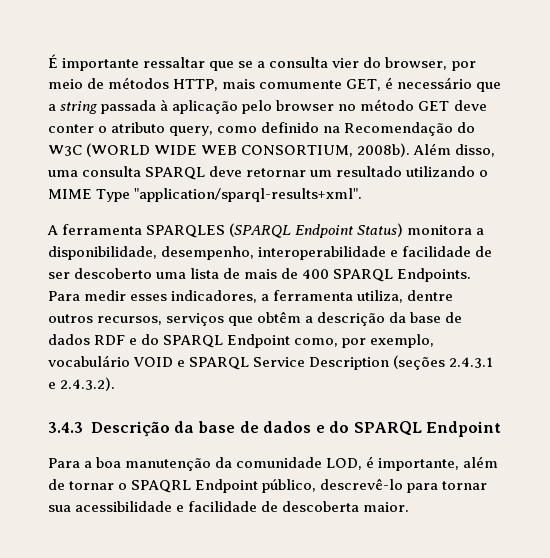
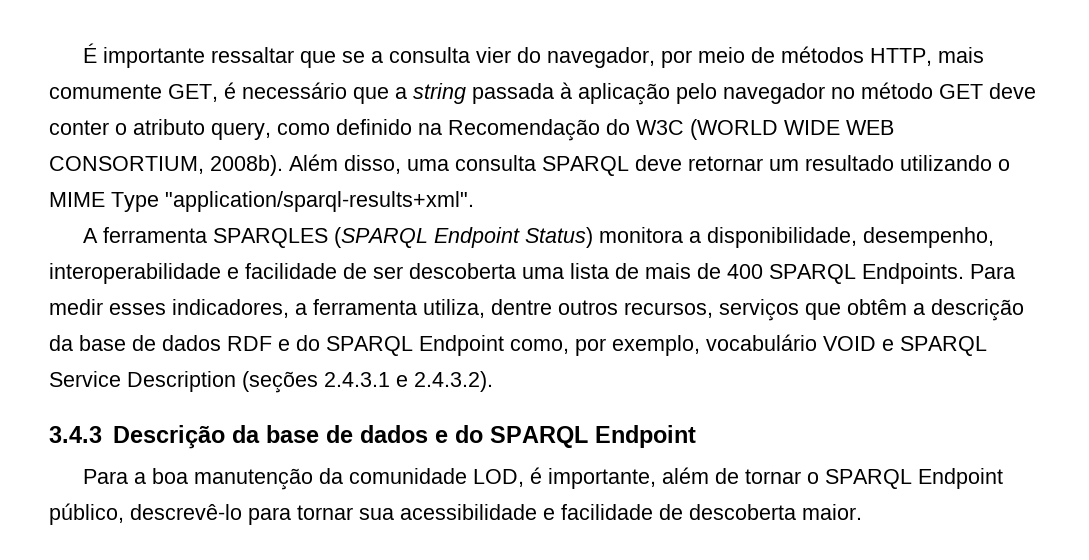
- É importante ressaltar que se a consulta vier do browser, por meio de métodos HTTP, mais comumente GET, é necessário que a string passada à aplicação pelo browser no método GET deve conter o atributo query, como definido na Recomendação do W3C (WORLD WIDE WEB CONSORTIUM, 2008b).
+ É importante ressaltar que se a consulta vier do navegador, por meio de métodos HTTP, mais comumente GET, é necessário que a string passada à aplicação pelo navegador no método GET deve conter o atributo query, como definido na Recomendação do W3C (WORLD WIDE WEB CONSORTIUM, 2008b).
- A ferramenta SPARQLES (SPARQL Endpoint Status) monitora a disponibilidade, desempenho, interoperabilidade e facilidade de ser descoberto uma lista de mais de 400 SPARQL Endpoints.
+ A ferramenta SPARQLES (SPARQL Endpoint Status) monitora a disponibilidade, desempenho, interoperabilidade e facilidade de ser descoberta uma lista de mais de 400 SPARQL Endpoints.
- Para a boa manutenção da comunidade LOD, é importante, além de tornar o SPAQRL Endpoint público, descrevê-lo para tornar sua acessibilidade e facilidade de descoberta maior.
+ Para a boa manutenção da comunidade LOD, é importante, além de tornar o SPARQL Endpoint público, descrevê-lo para tornar sua acessibilidade e facilidade de descoberta maior.

